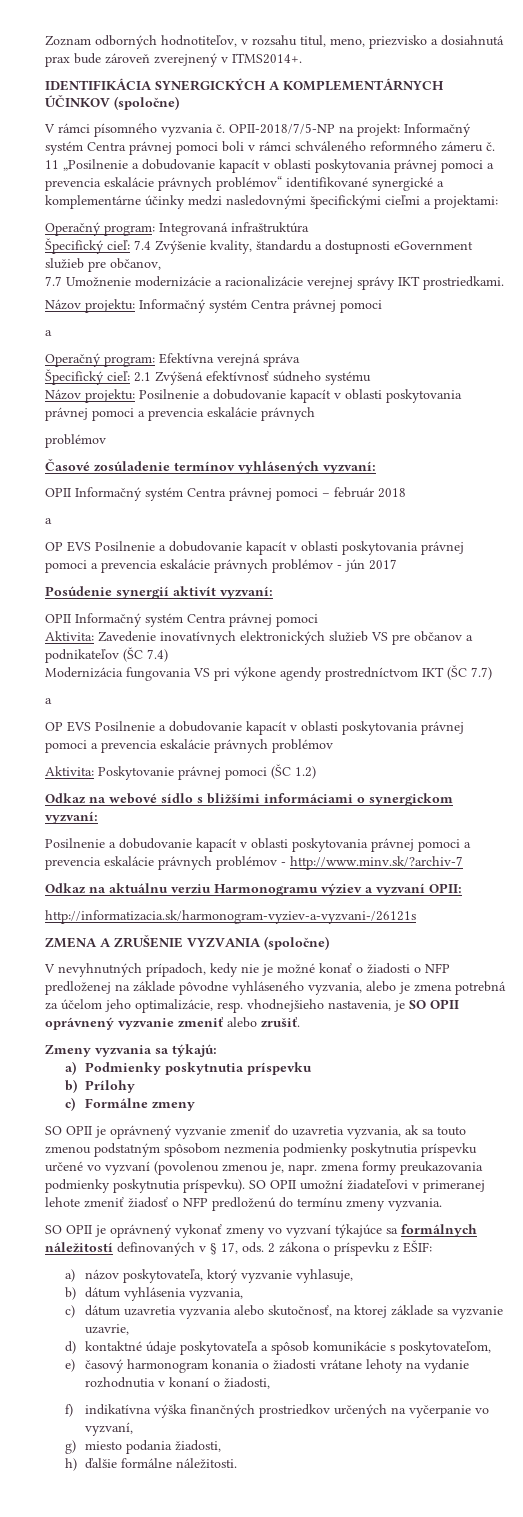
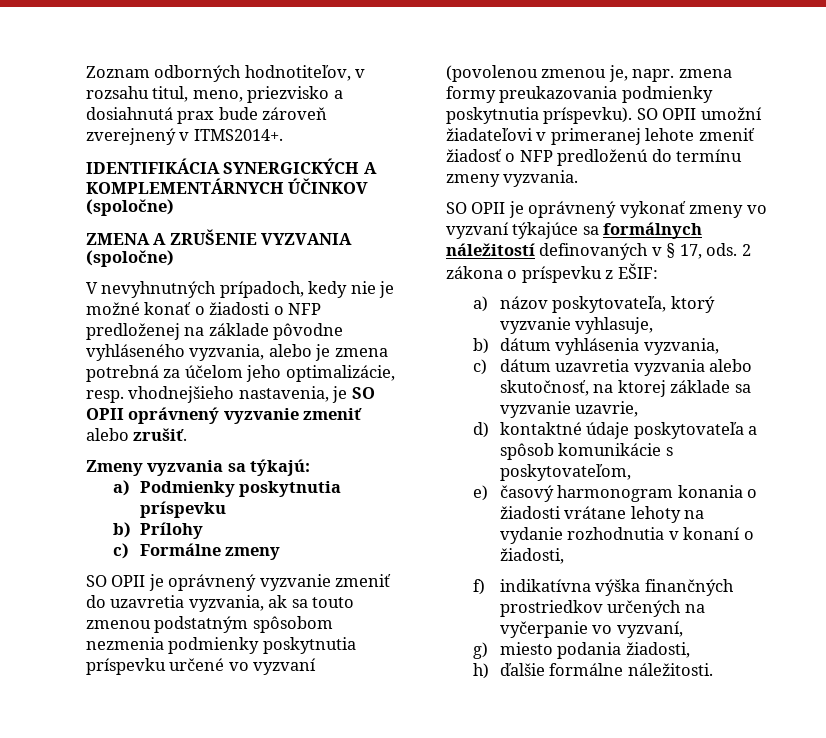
- V rámci písomného vyzvania č. OPII-2018/7/5-NP na projekt: Informačný systém Centra právnej pomoci boli v rámci schváleného reformného zámeru č. 11 „Posilnenie a dobudovanie kapacít v oblasti poskytovania právnej pomoci a prevencia eskalácie právnych problémov“ identifikované synergické a komplementárne účinky medzi nasledovnými špecifickými cieľmi a projektami:
- Operačný program: Integrovaná infraštruktúra
- Špecifický cieľ: 7.4 Zvýšenie kvality, štandardu a dostupnosti eGovernment služieb pre občanov,
- 7.7 Umožnenie modernizácie a racionalizácie verejnej správy IKT prostriedkami.
- Názov projektu: Informačný systém Centra právnej pomoci
- a
- Operačný program: Efektívna verejná správa
- Špecifický cieľ: 2.1 Zvýšená efektívnosť súdneho systému
- Názov projektu: Posilnenie a dobudovanie kapacít v oblasti poskytovania právnej pomoci a prevencia eskalácie právnych
- problémov
- Časové zosúladenie termínov vyhlásených vyzvaní:
- OPII Informačný systém Centra právnej pomoci – február 2018
- a
- OP EVS Posilnenie a dobudovanie kapacít v oblasti poskytovania právnej pomoci a prevencia eskalácie právnych problémov - jún 2017
- Posúdenie synergií aktivít vyzvaní:
- OPII Informačný systém Centra právnej pomoci
- Aktivita: Zavedenie inovatívnych elektronických služieb VS pre občanov a podnikateľov (ŠC 7.4)
- Modernizácia fungovania VS pri výkone agendy prostredníctvom IKT (ŠC 7.7)
- a
- OP EVS Posilnenie a dobudovanie kapacít v oblasti poskytovania právnej pomoci a prevencia eskalácie právnych problémov
- Aktivita: Poskytovanie právnej pomoci (ŠC 1.2)
- Odkaz na webové sídlo s bližšími informáciami o synergickom vyzvaní:
- Posilnenie a dobudovanie kapacít v oblasti poskytovania právnej pomoci a prevencia eskalácie právnych problémov - http://www.minv.sk/?archiv-7
- Odkaz na aktuálnu verziu Harmonogramu výziev a vyzvaní OPII:
- http://informatizacia.sk/harmonogram-vyziev-a-vyzvani-/26121s

